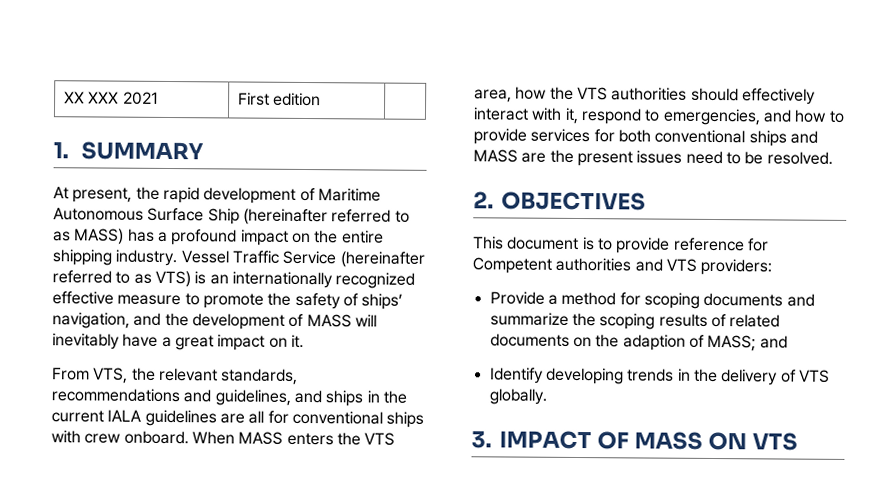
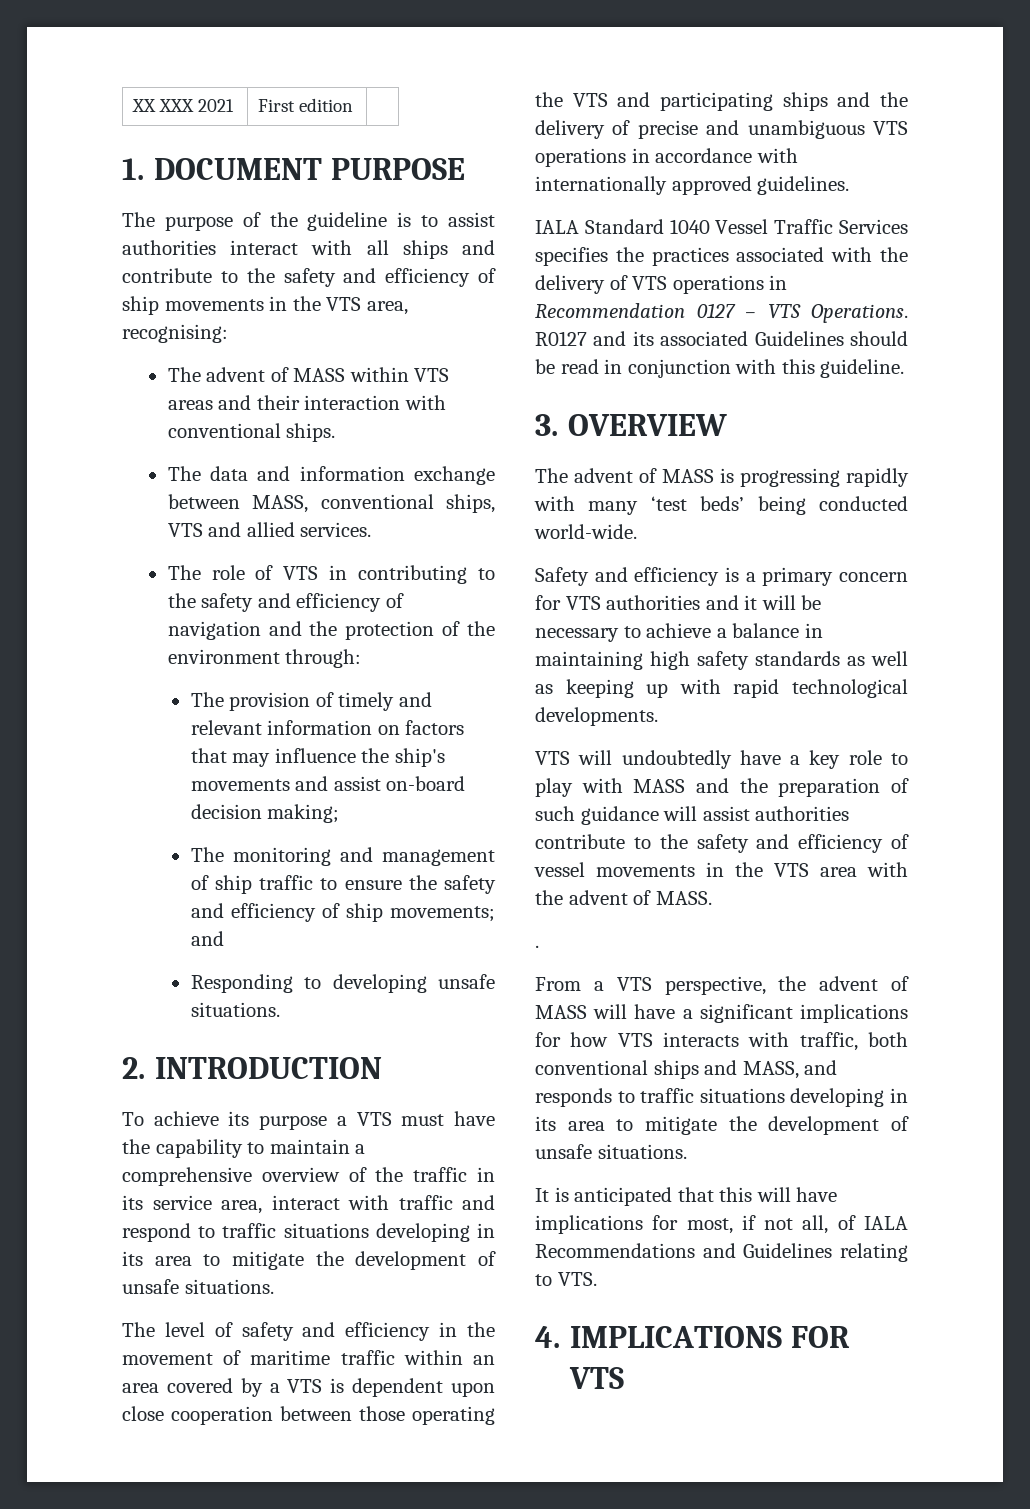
- 1. SUMMARY
- At present, the rapid development of Maritime Autonomous Surface Ship (hereinafter referred to as MASS) has a profound impact on the entire shipping industry. Vessel Traffic Service (hereinafter referred to as VTS) is an internationally recognized effective measure to promote the safety of ships’ navigation, and the development of MASS will inevitably have a great impact on it.
- From VTS, the relevant standards, recommendations and guidelines, and ships in the current IALA guidelines are all for conventional ships with crew onboard. When MASS enters the VTS area, how the VTS authorities should effectively interact with it, respond to emergencies, and how to provide services for both conventional ships and MASS are the present issues need to be resolved.
- 2. OBJECTIVES
- This document is to provide reference for Competent authorities and VTS providers:
- Provide a method for scoping documents and summarize the scoping results of related documents on the adaption of MASS; and
- Identify developing trends in the delivery of VTS globally.
- 3. IMPACT OF MASS ON VTS
+ 1. DOCUMENT PURPOSE
+ The purpose of the guideline is to assist authorities interact with all ships and contribute to the safety and efficiency of ship movements in the VTS area, recognising:
+ The advent of MASS within VTS areas and their interaction with conventional ships.
+ The data and information exchange between MASS, conventional ships, VTS and allied services.
+ The role of VTS in contributing to the safety and efficiency of navigation and the protection of the environment through:
+ The provision of timely and relevant information on factors that may influence the ship's movements and assist on-board decision making;
+ The monitoring and management of ship traffic to ensure the safety and efficiency of ship movements; and
+ Responding to developing unsafe situations.
+ 2. INTRODUCTION
+ To achieve its purpose a VTS must have the capability to maintain a comprehensive overview of the traffic in its service area, interact with traffic and respond to traffic situations developing in its area to mitigate the development of unsafe situations.
+ The level of safety and efficiency in the movement of maritime traffic within an area covered by a VTS is dependent upon close cooperation between those operating the VTS and participating ships and the delivery of precise and unambiguous VTS operations in accordance with internationally approved guidelines.
+ IALA Standard 1040 Vessel Traffic Services specifies the practices associated with the delivery of VTS operations in Recommendation 0127 – VTS Operations. R0127 and its associated Guidelines should be read in conjunction with this guideline.
+ 3. OVERVIEW
+ The advent of MASS is progressing rapidly with many ‘test beds’ being conducted world-wide.
+ Safety and efficiency is a primary concern for VTS authorities and it will be necessary to achieve a balance in maintaining high safety standards as well as keeping up with rapid technological developments.
+ VTS will undoubtedly have a key role to play with MASS and the preparation of such guidance will assist authorities contribute to the safety and efficiency of vessel movements in the VTS area with the advent of MASS.
+ .
+ From a VTS perspective, the advent of MASS will have a significant implications for how VTS interacts with traffic, both conventional ships and MASS, and responds to traffic situations developing in its area to mitigate the development of unsafe situations.
+ It is anticipated that this will have implications for most, if not all, of IALA Recommendations and Guidelines relating to VTS.
+ 4. IMPLICATIONS FOR VTS

